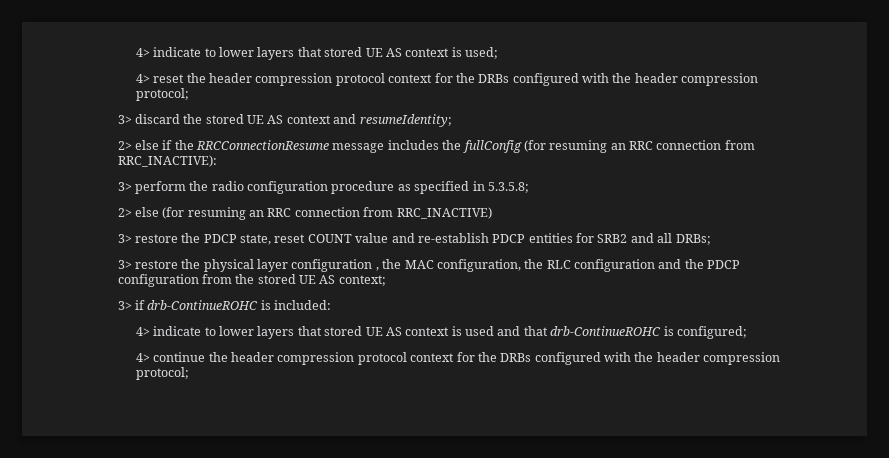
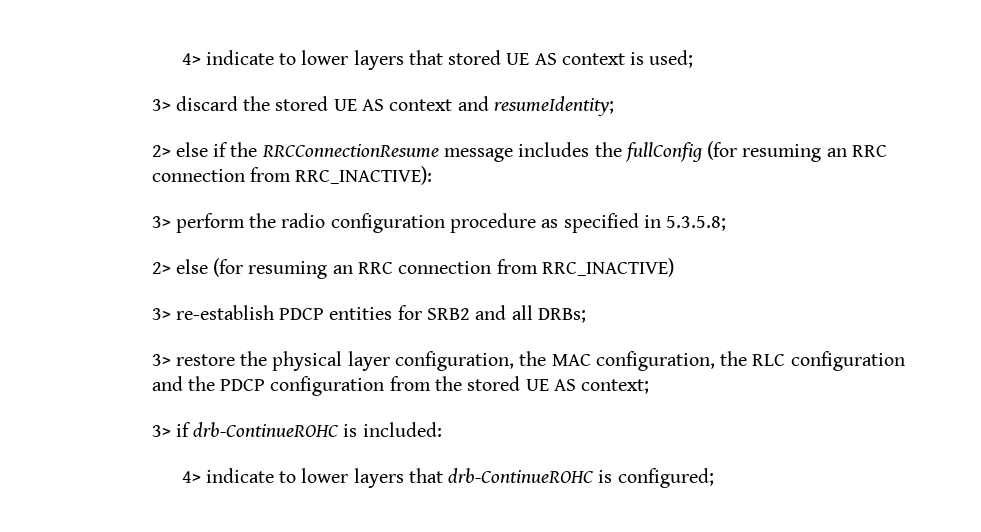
- 4> reset the header compression protocol context for the DRBs configured with the header compression protocol;
- 3> restore the PDCP state, reset COUNT value and re-establish PDCP entities for SRB2 and all DRBs;
+ 3> re-establish PDCP entities for SRB2 and all DRBs;
- 3> restore the physical layer configuration , the MAC configuration, the RLC configuration and the PDCP configuration from the stored UE AS context;
+ 3> restore the physical layer configuration, the MAC configuration, the RLC configuration and the PDCP configuration from the stored UE AS context;
- 4> indicate to lower layers that stored UE AS context is used and that drb-ContinueROHC is configured;
- 4> continue the header compression protocol context for the DRBs configured with the header compression protocol;
+ 4> indicate to lower layers that drb-ContinueROHC is configured;

